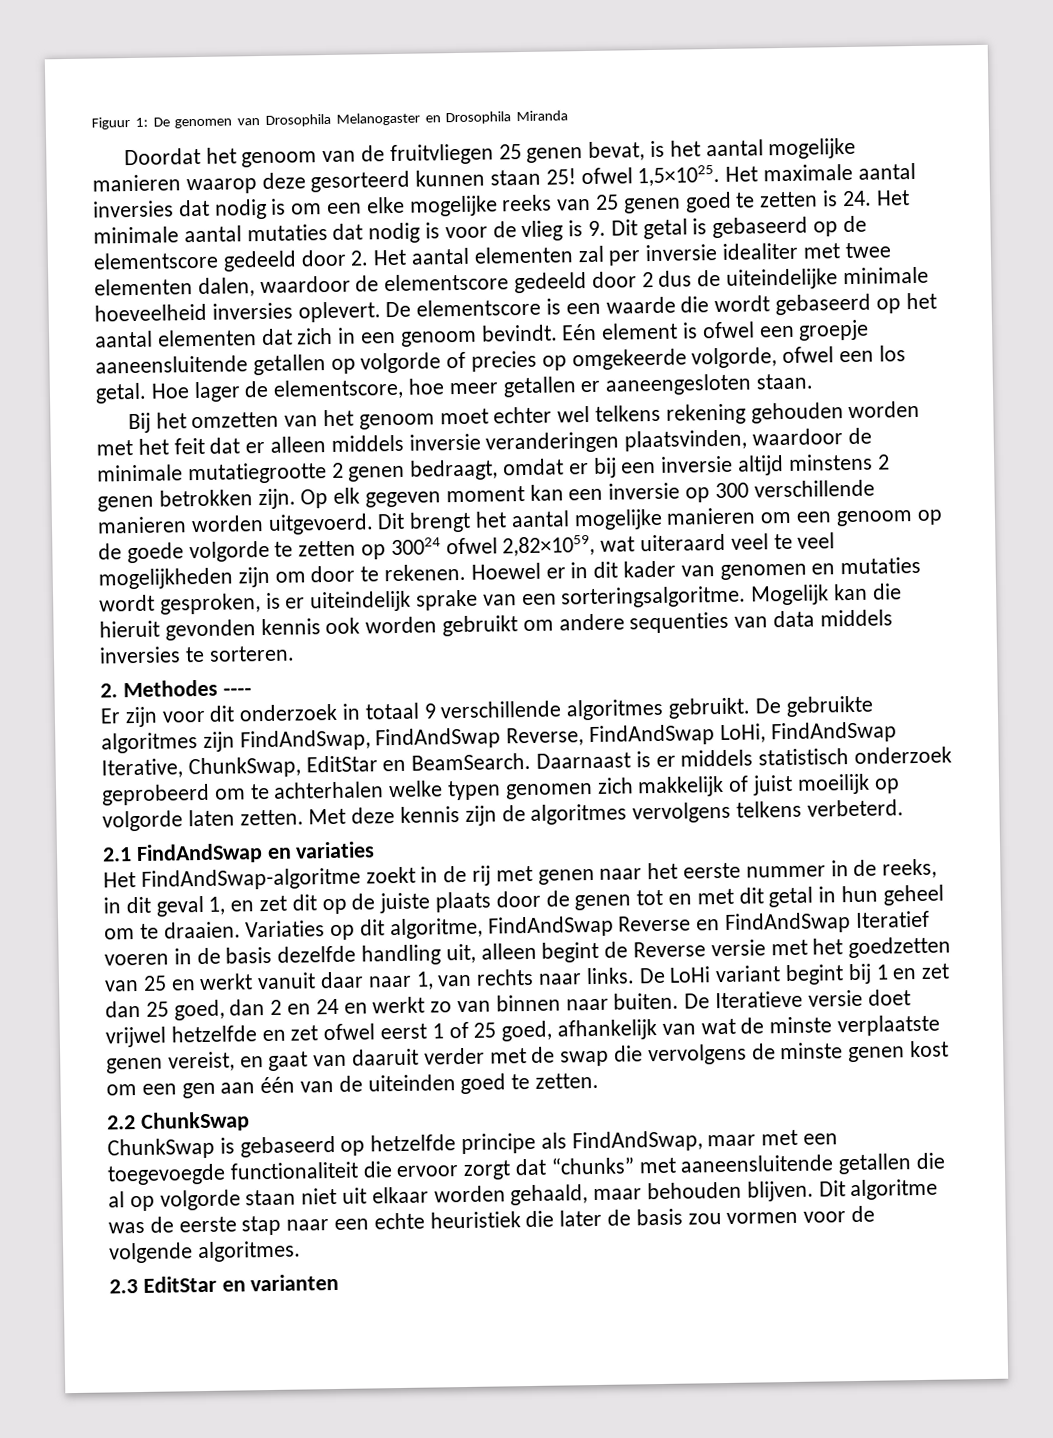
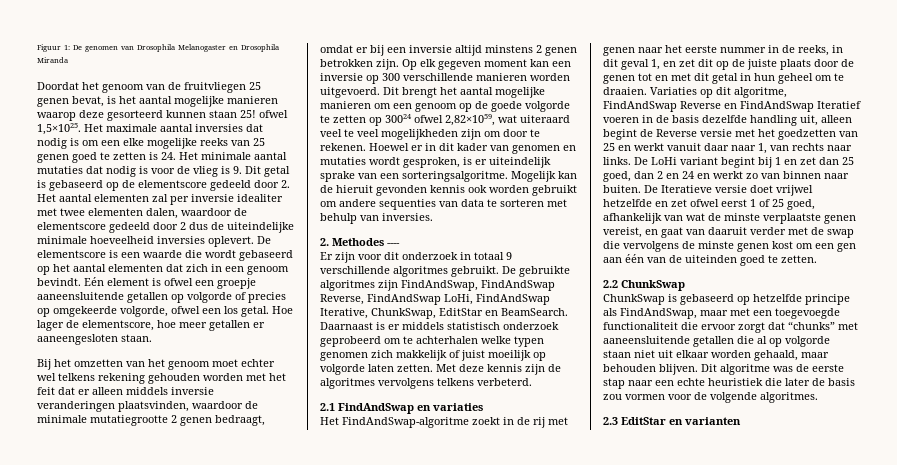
- Mogelijk kan die hieruit gevonden kennis ook worden gebruikt om andere sequenties van data middels inversies te sorteren.
+ Mogelijk kan de hieruit gevonden kennis ook worden gebruikt om andere sequenties van data te sorteren met behulp van inversies.

